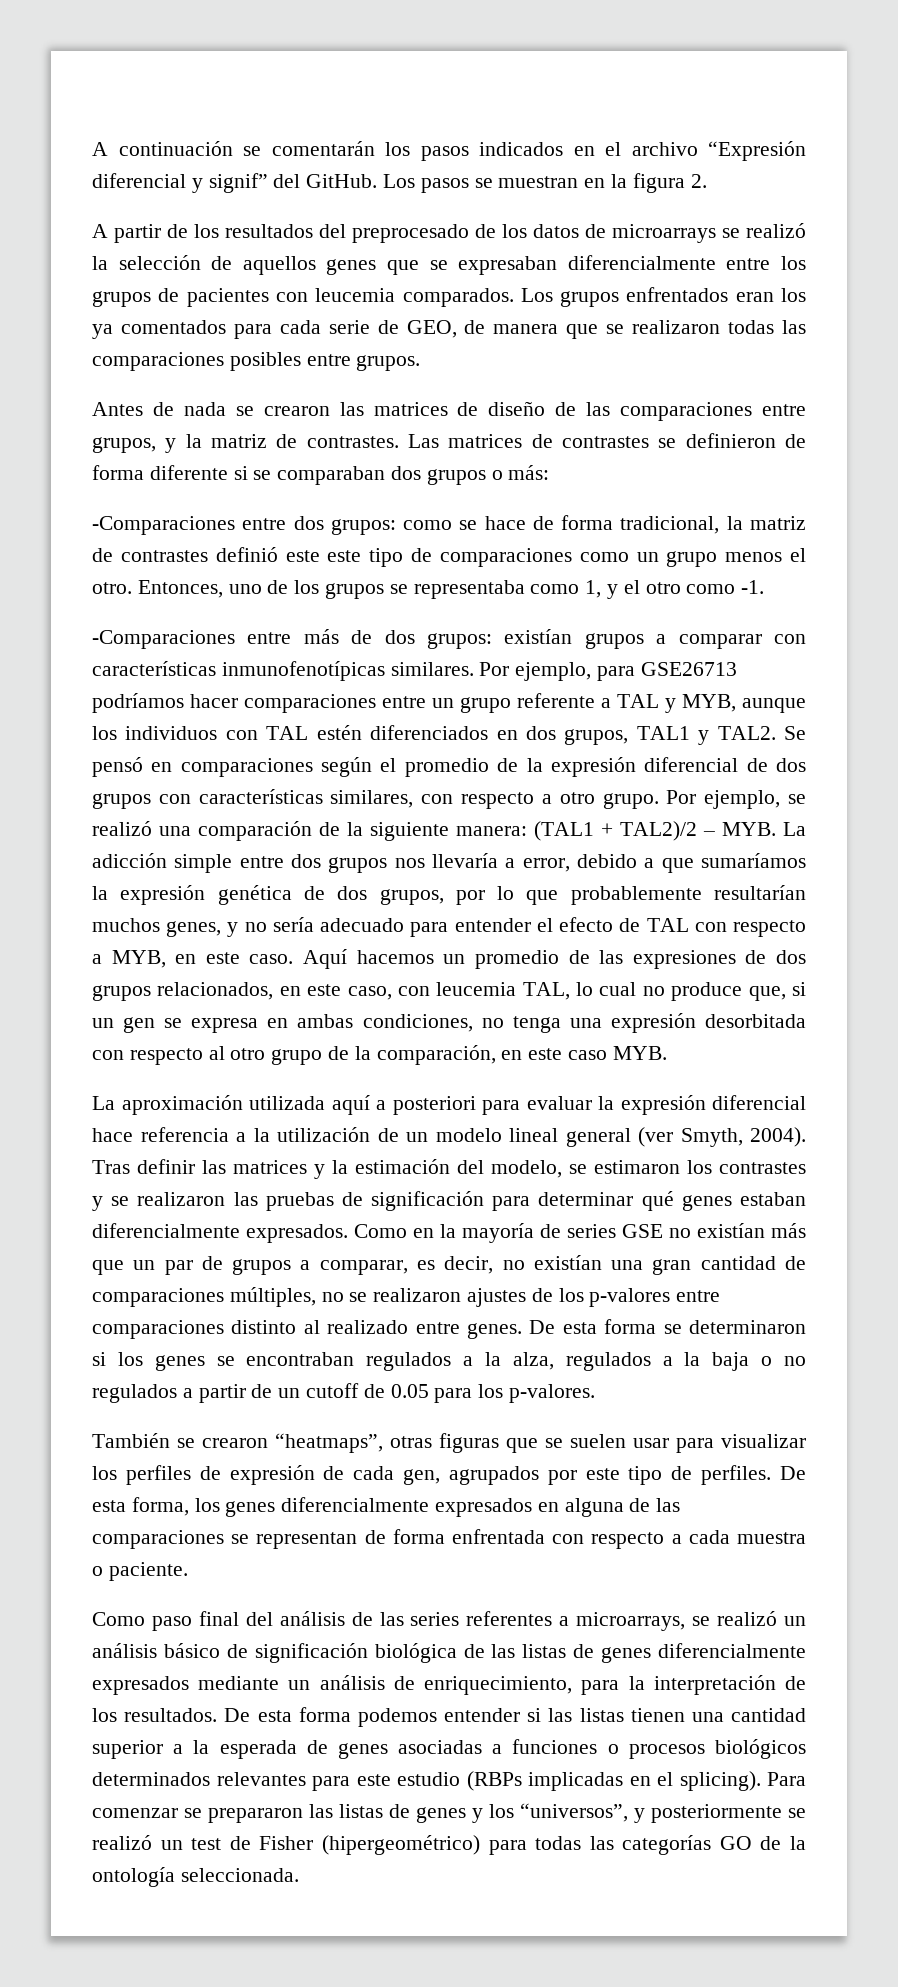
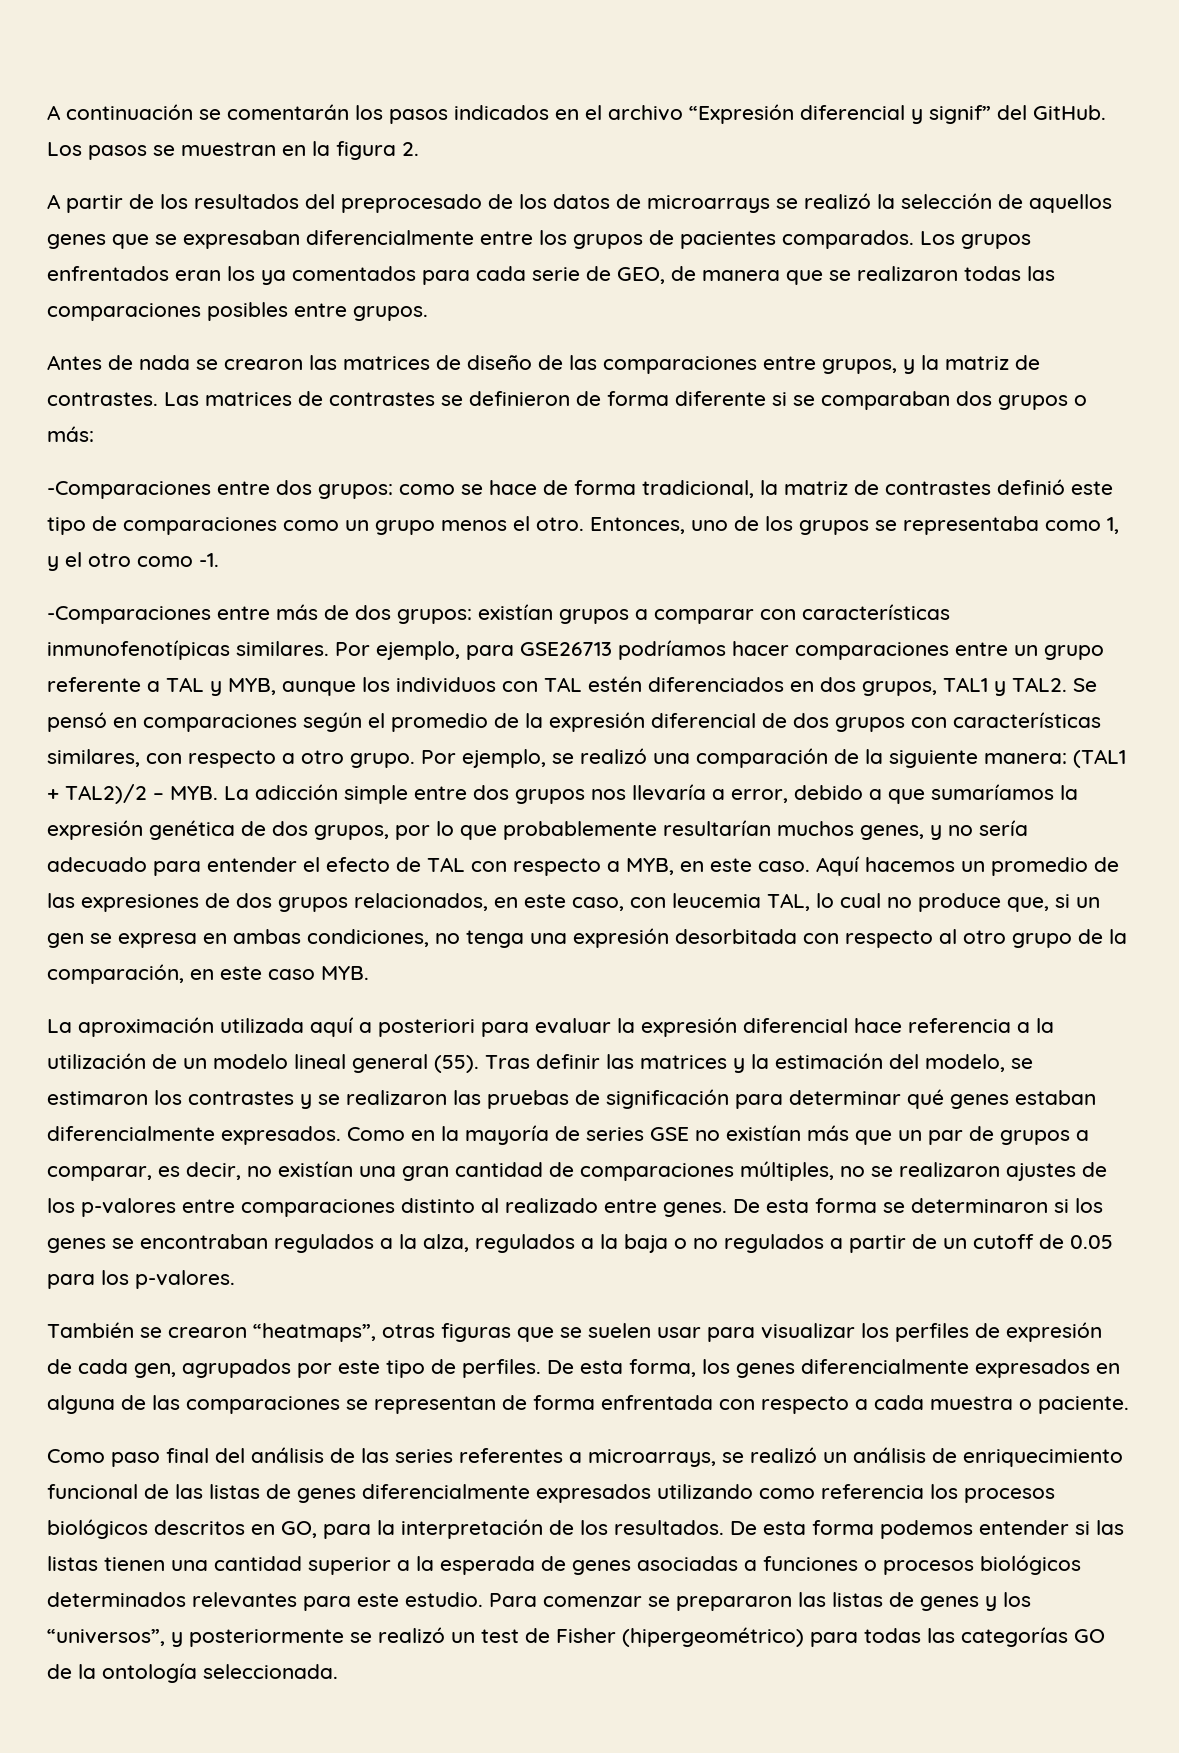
- A partir de los resultados del preprocesado de los datos de microarrays se realizó la selección de aquellos genes que se expresaban diferencialmente entre los grupos de pacientes con leucemia comparados.
+ A partir de los resultados del preprocesado de los datos de microarrays se realizó la selección de aquellos genes que se expresaban diferencialmente entre los grupos de pacientes comparados.
- -Comparaciones entre dos grupos: como se hace de forma tradicional, la matriz de contrastes definió este este tipo de comparaciones como un grupo menos el otro.
+ -Comparaciones entre dos grupos: como se hace de forma tradicional, la matriz de contrastes definió este tipo de comparaciones como un grupo menos el otro.
- La aproximación utilizada aquí a posteriori para evaluar la expresión diferencial hace referencia a la utilización de un modelo lineal general (ver Smyth, 2004).
+ La aproximación utilizada aquí a posteriori para evaluar la expresión diferencial hace referencia a la utilización de un modelo lineal general (55).
- Como paso final del análisis de las series referentes a microarrays, se realizó un análisis básico de significación biológica de las listas de genes diferencialmente expresados mediante un análisis de enriquecimiento, para la interpretación de los resultados.
+ Como paso final del análisis de las series referentes a microarrays, se realizó un análisis de enriquecimiento funcional de las listas de genes diferencialmente expresados utilizando como referencia los procesos biológicos descritos en GO, para la interpretación de los resultados.
- De esta forma podemos entender si las listas tienen una cantidad superior a la esperada de genes asociadas a funciones o procesos biológicos determinados relevantes para este estudio (RBPs implicadas en el splicing).
+ De esta forma podemos entender si las listas tienen una cantidad superior a la esperada de genes asociadas a funciones o procesos biológicos determinados relevantes para este estudio.

